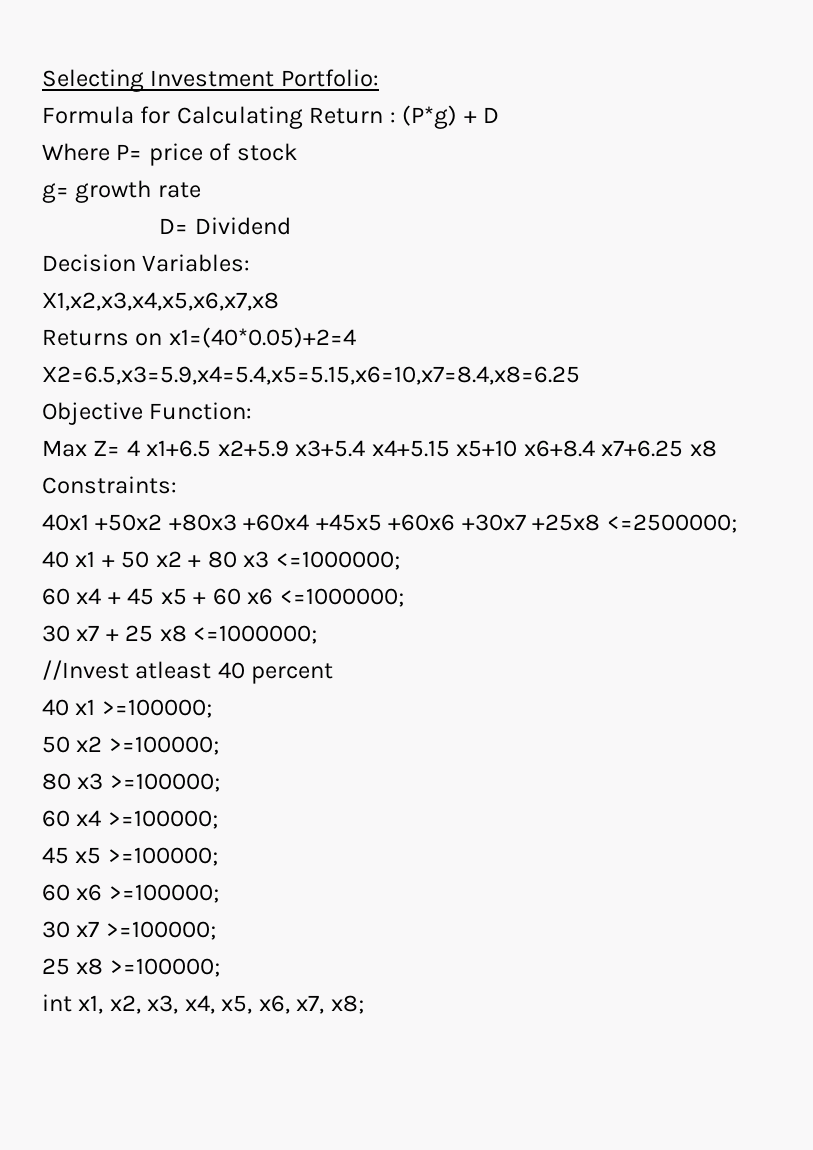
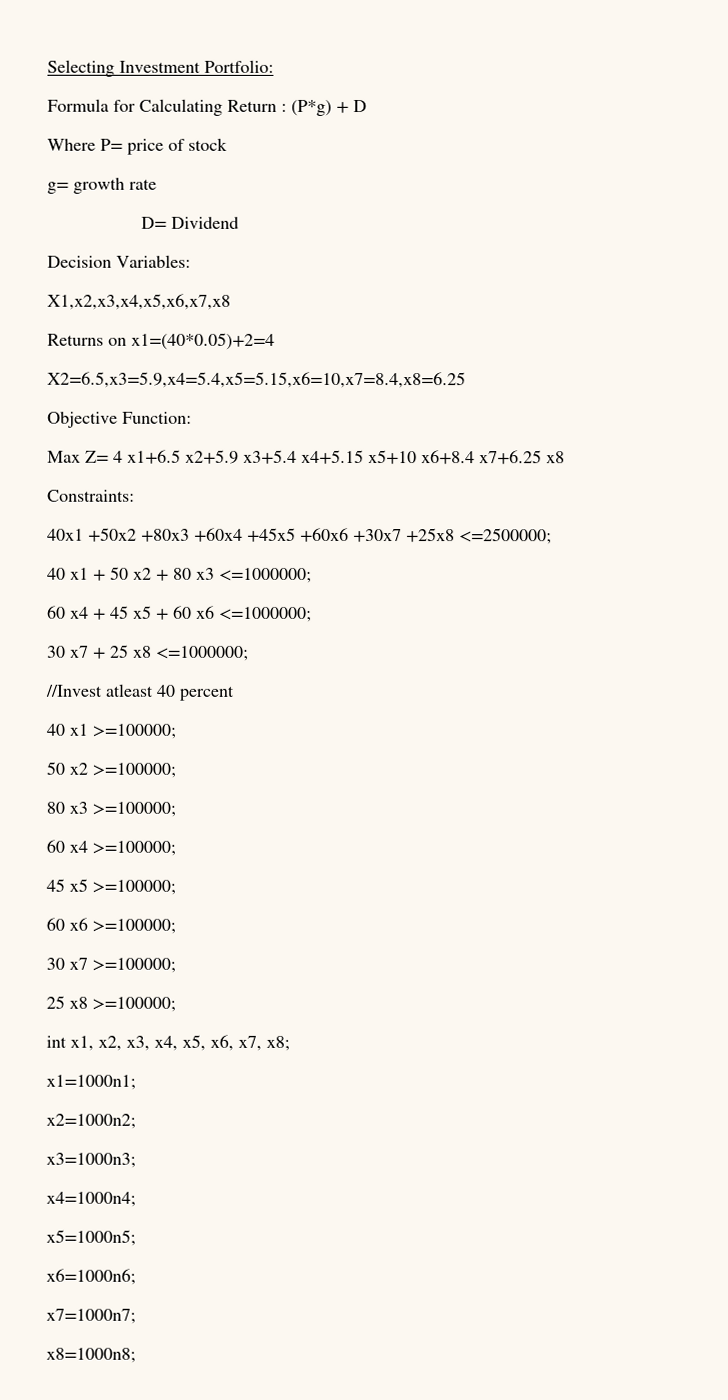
+ x1=1000n1;
+ x2=1000n2;
+ x3=1000n3;
+ x4=1000n4;
+ x5=1000n5;
+ x6=1000n6;
+ x7=1000n7;
+ x8=1000n8;

